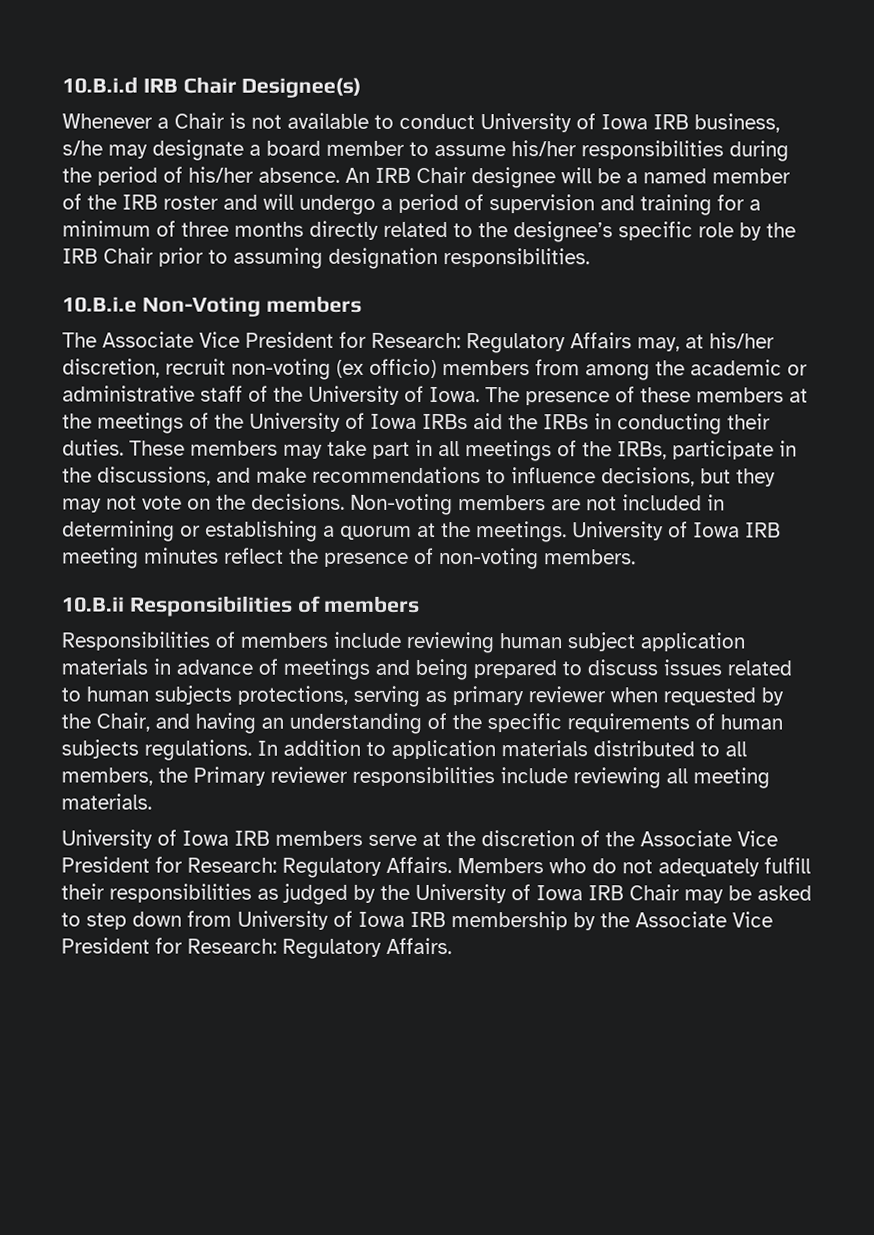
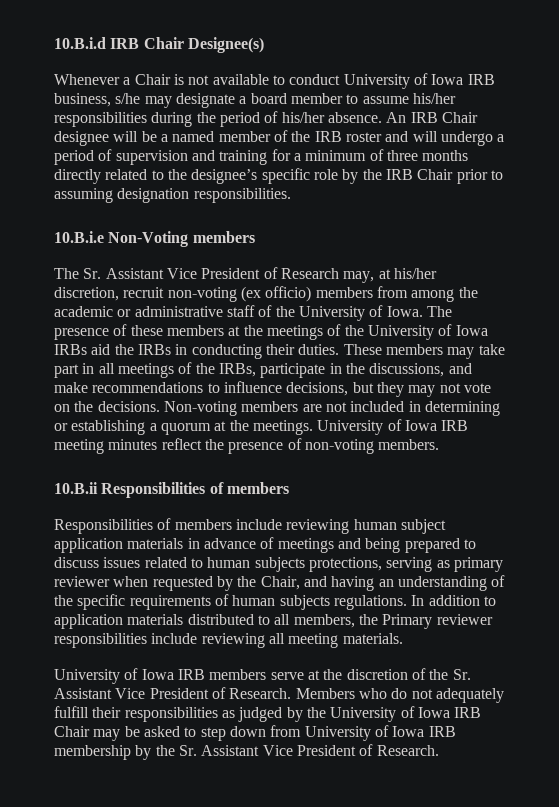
- The Associate Vice President for Research: Regulatory Affairs may, at his/her discretion, recruit non-voting (ex officio) members from among the academic or administrative staff of the University of Iowa.
+ The Sr. Assistant Vice President of Research may, at his/her discretion, recruit non-voting (ex officio) members from among the academic or administrative staff of the University of Iowa.
- University of Iowa IRB members serve at the discretion of the Associate Vice President for Research: Regulatory Affairs.
+ University of Iowa IRB members serve at the discretion of the Sr. Assistant Vice President of Research.
- Members who do not adequately fulfill their responsibilities as judged by the University of Iowa IRB Chair may be asked to step down from University of Iowa IRB membership by the Associate Vice President for Research: Regulatory Affairs.
+ Members who do not adequately fulfill their responsibilities as judged by the University of Iowa IRB Chair may be asked to step down from University of Iowa IRB membership by the Sr. Assistant Vice President of Research.

